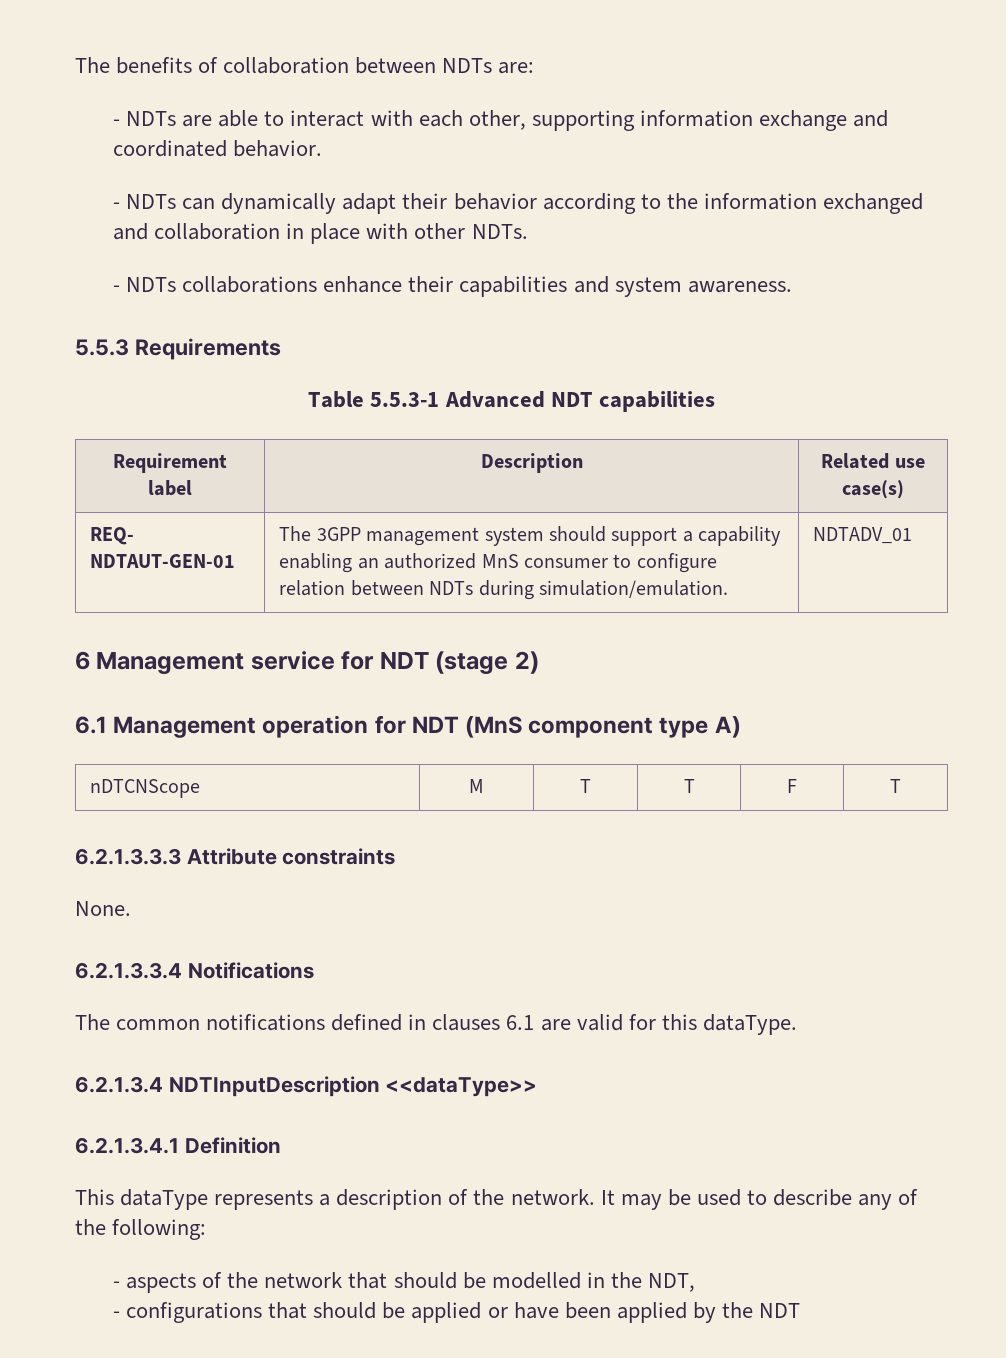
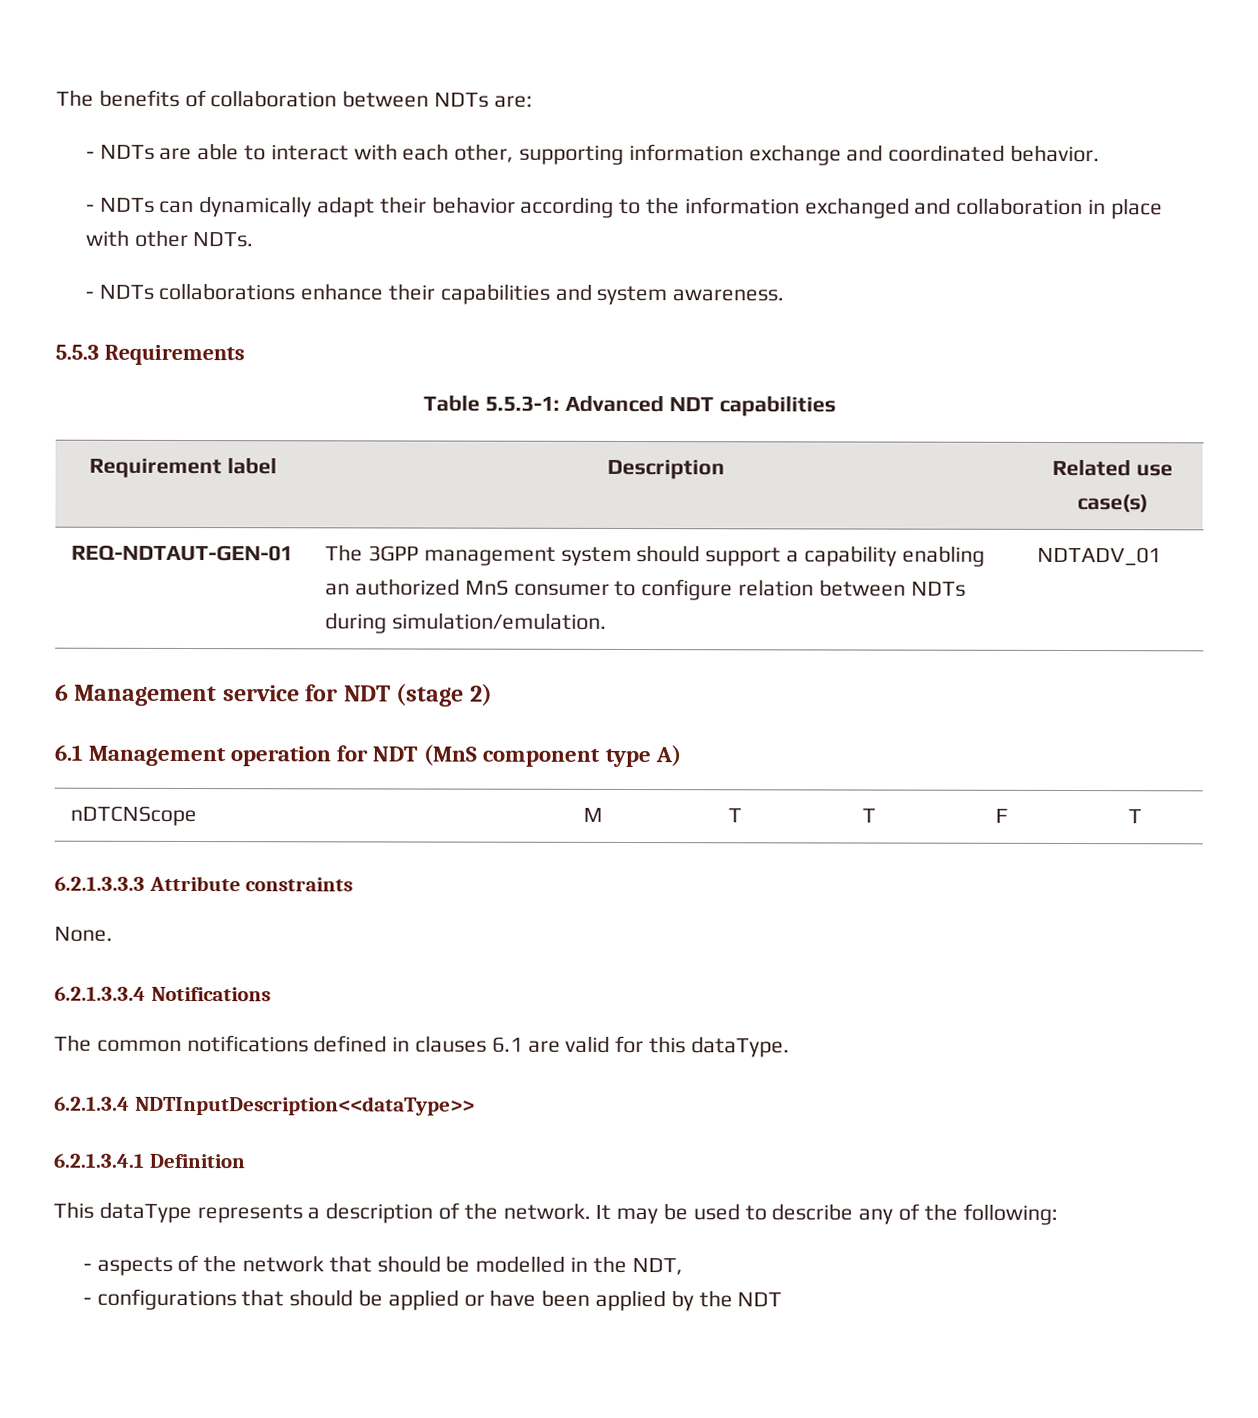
- Table 5.5.3-1 Advanced NDT capabilities
+ Table 5.5.3-1: Advanced NDT capabilities
- REQ- NDTAUT-GEN-01 | The 3GPP management system should support a capability enabling an authorized MnS consumer to configure relation between NDTs during simulation/emulation. | NDTADV_01
+ REQ-NDTAUT-GEN-01 | The 3GPP management system should support a capability enabling an authorized MnS consumer to configure relation between NDTs during simulation/emulation. | NDTADV_01
- 6.2.1.3.4 NDTInputDescription <<dataType>>
+ 6.2.1.3.4 NDTInputDescription<<dataType>>

